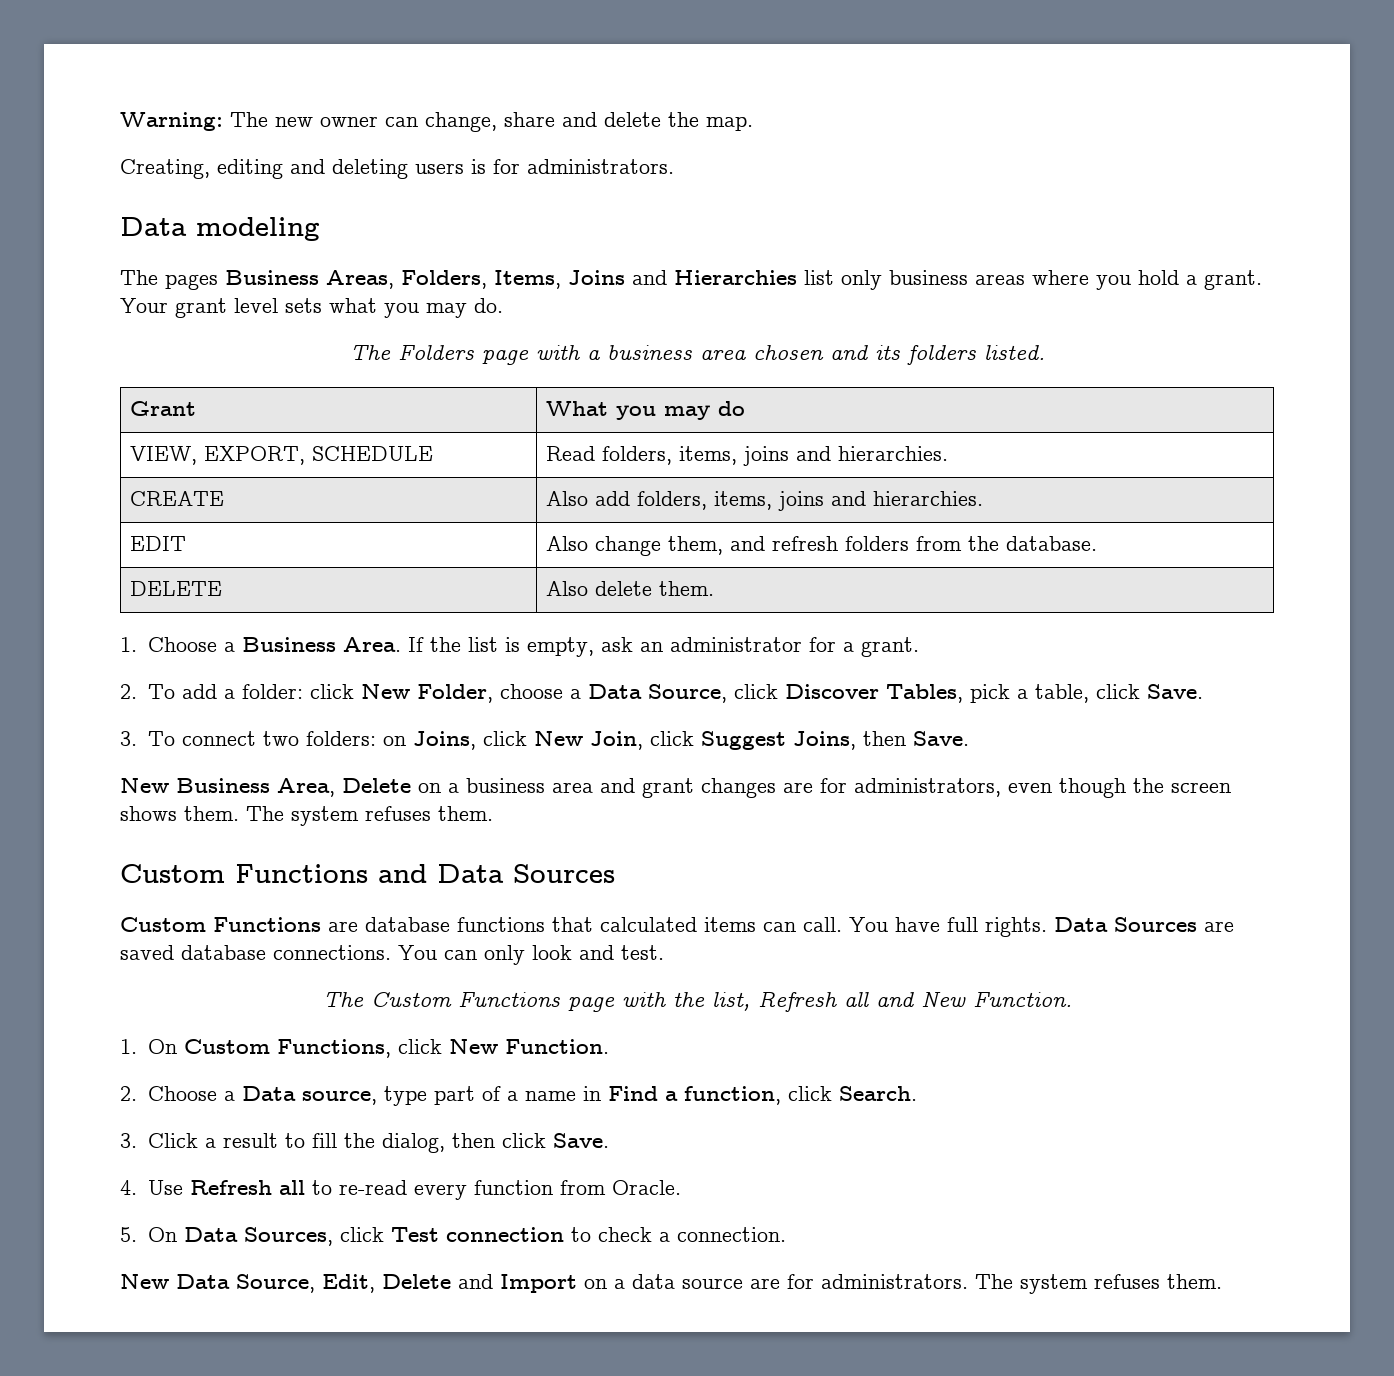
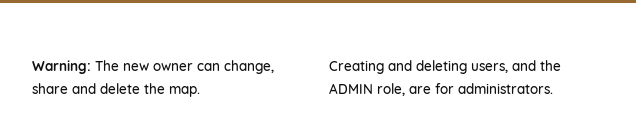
- Creating, editing and deleting users is for administrators.
- Data modeling
- The pages Business Areas, Folders, Items, Joins and Hierarchies list only business areas where you hold a grant. Your grant level sets what you may do.
- The Folders page with a business area chosen and its folders listed.
- Grant | What you may do
- VIEW, EXPORT, SCHEDULE | Read folders, items, joins and hierarchies.
- CREATE | Also add folders, items, joins and hierarchies.
- EDIT | Also change them, and refresh folders from the database.
- DELETE | Also delete them.
- 1. Choose a Business Area. If the list is empty, ask an administrator for a grant.
- 2. To add a folder: click New Folder, choose a Data Source, click Discover Tables, pick a table, click Save.
- 3. To connect two folders: on Joins, click New Join, click Suggest Joins, then Save.
- New Business Area, Delete on a business area and grant changes are for administrators, even though the screen shows them. The system refuses them.
- Custom Functions and Data Sources
- Custom Functions are database functions that calculated items can call. You have full rights. Data Sources are saved database connections. You can only look and test.
- The Custom Functions page with the list, Refresh all and New Function.
- 1. On Custom Functions, click New Function.
- 2. Choose a Data source, type part of a name in Find a function, click Search.
- 3. Click a result to fill the dialog, then click Save.
- 4. Use Refresh all to re-read every function from Oracle.
- 5. On Data Sources, click Test connection to check a connection.
- New Data Source, Edit, Delete and Import on a data source are for administrators. The system refuses them.
+ Creating and deleting users, and the ADMIN role, are for administrators.

